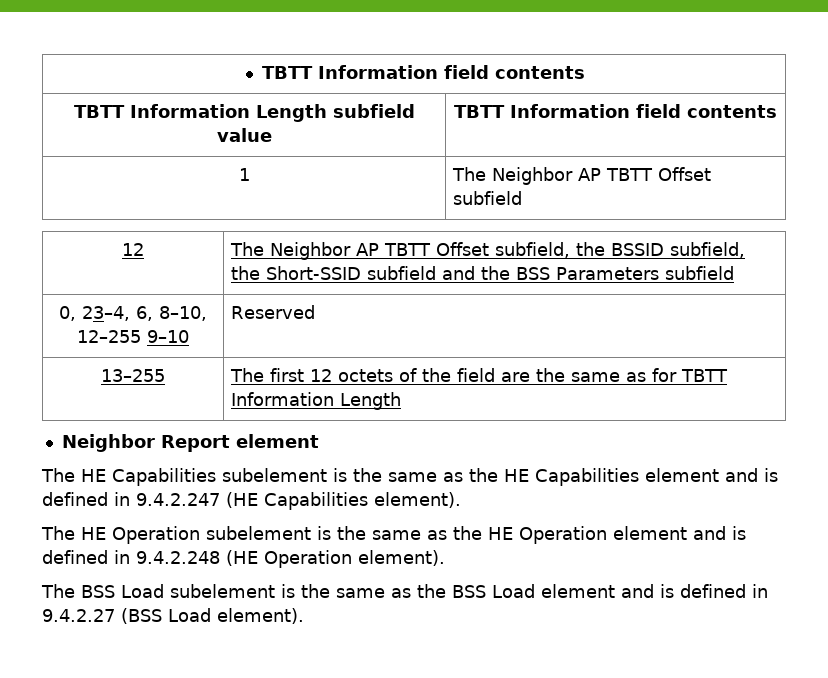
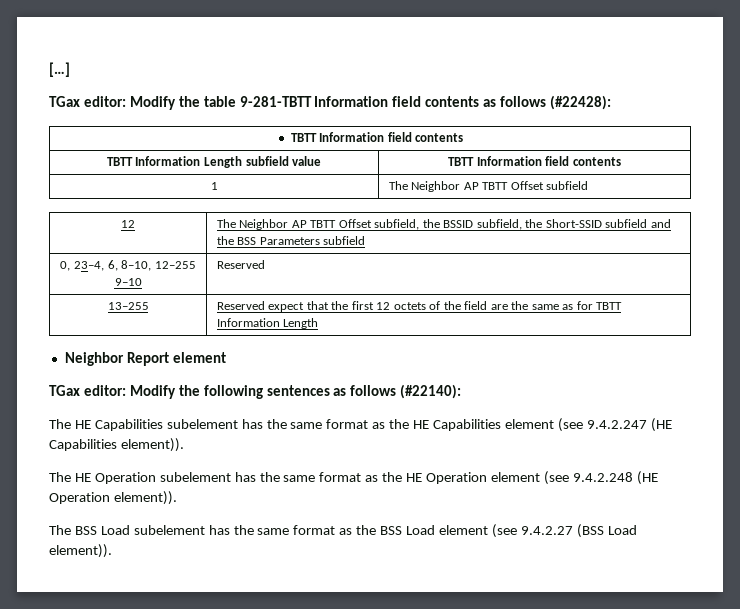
+ […]
+ TGax editor: Modify the table 9-281-TBTT Information field contents as follows (#22428):
- 13–255 | The first 12 octets of the field are the same as for TBTT Information Length
+ 13–255 | Reserved expect that the first 12 octets of the field are the same as for TBTT Information Length
+ TGax editor: Modify the following sentences as follows (#22140):
- The HE Capabilities subelement is the same as the HE Capabilities element and is defined in 9.4.2.247 (HE Capabilities element).
+ The HE Capabilities subelement has the same format as the HE Capabilities element (see 9.4.2.247 (HE Capabilities element)).
- The HE Operation subelement is the same as the HE Operation element and is defined in 9.4.2.248 (HE Operation element).
+ The HE Operation subelement has the same format as the HE Operation element (see 9.4.2.248 (HE Operation element)).
- The BSS Load subelement is the same as the BSS Load element and is defined in 9.4.2.27 (BSS Load element).
+ The BSS Load subelement has the same format as the BSS Load element (see 9.4.2.27 (BSS Load element)).

